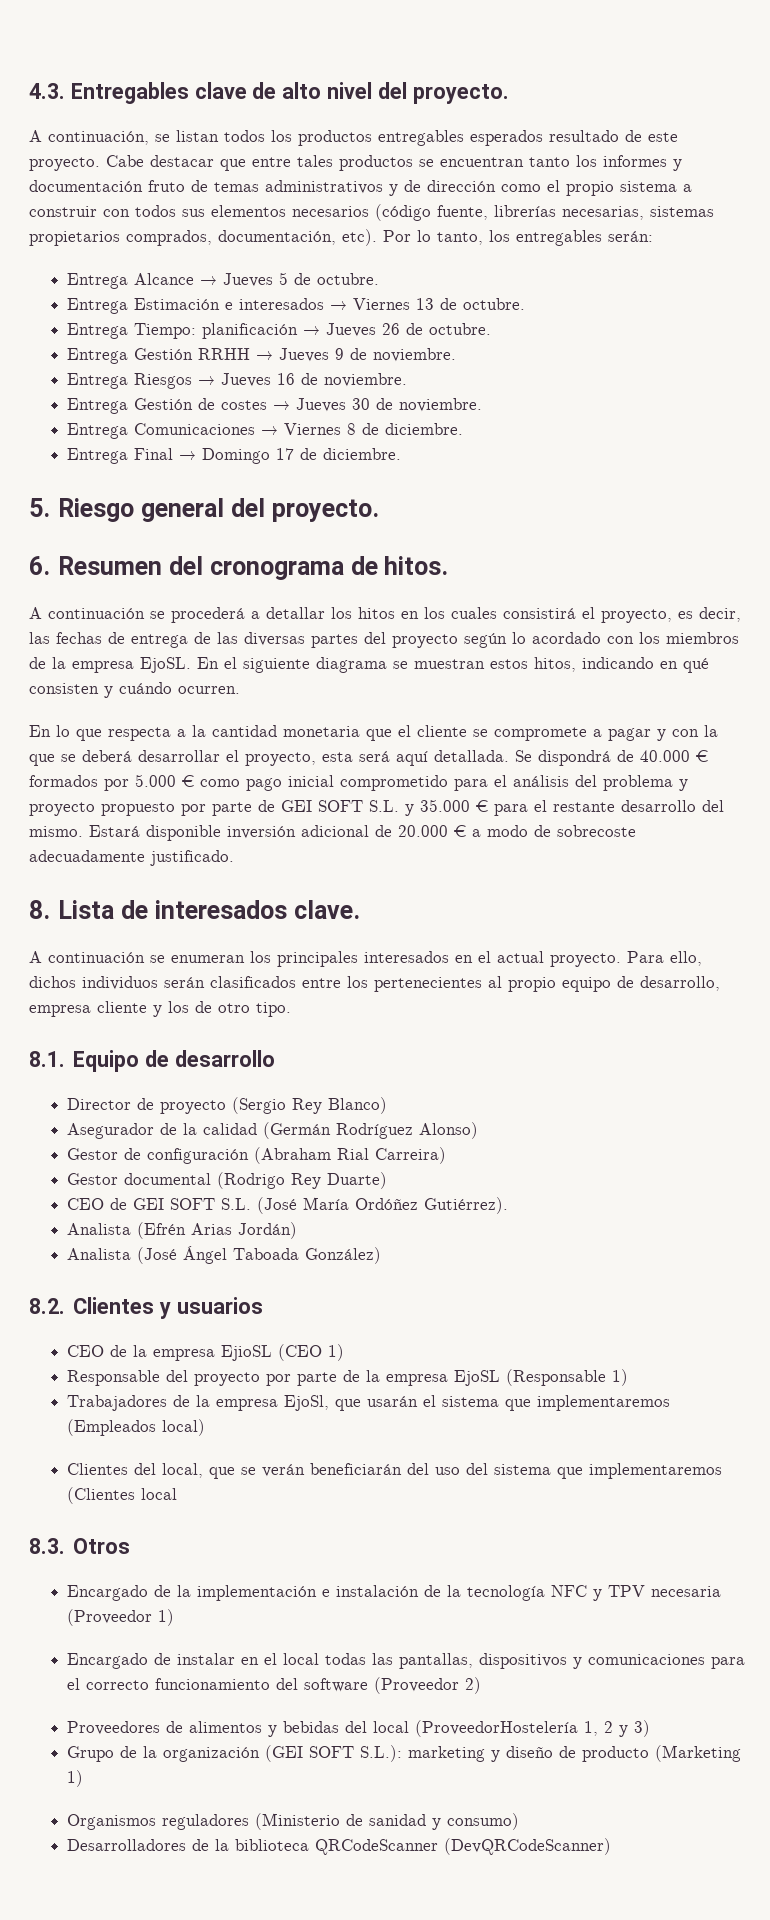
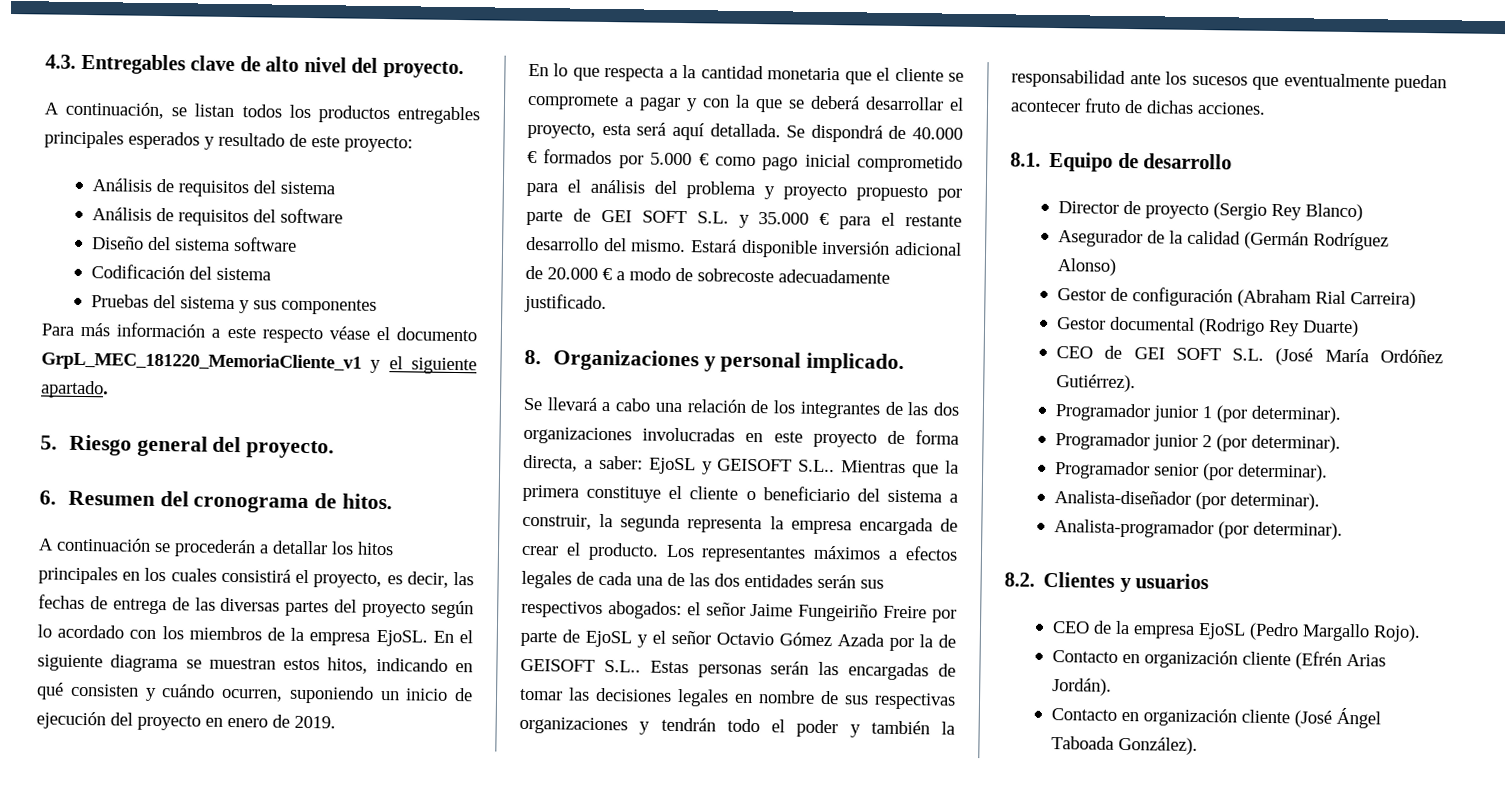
- A continuación, se listan todos los productos entregables esperados resultado de este proyecto. Cabe destacar que entre tales productos se encuentran tanto los informes y documentación fruto de temas administrativos y de dirección como el propio sistema a construir con todos sus elementos necesarios (código fuente, librerías necesarias, sistemas propietarios comprados, documentación, etc). Por lo tanto, los entregables serán:
- Entrega Alcance → Jueves 5 de octubre.
- Entrega Estimación e interesados → Viernes 13 de octubre.
- Entrega Tiempo: planificación → Jueves 26 de octubre.
- Entrega Gestión RRHH → Jueves 9 de noviembre.
- Entrega Riesgos → Jueves 16 de noviembre.
- Entrega Gestión de costes → Jueves 30 de noviembre.
- Entrega Comunicaciones → Viernes 8 de diciembre.
- Entrega Final → Domingo 17 de diciembre.
+ A continuación, se listan todos los productos entregables principales esperados y resultado de este proyecto:
+ Análisis de requisitos del sistema
+ Análisis de requisitos del software
+ Diseño del sistema software
+ Codificación del sistema
+ Pruebas del sistema y sus componentes
+ Para más información a este respecto véase el documento GrpL_MEC_181220_MemoriaCliente_v1 y el siguiente apartado.
- A continuación se procederá a detallar los hitos en los cuales consistirá el proyecto, es decir, las fechas de entrega de las diversas partes del proyecto según lo acordado con los miembros de la empresa EjoSL.
+ A continuación se procederán a detallar los hitos principales en los cuales consistirá el proyecto, es decir, las fechas de entrega de las diversas partes del proyecto según lo acordado con los miembros de la empresa EjoSL.
- En el siguiente diagrama se muestran estos hitos, indicando en qué consisten y cuándo ocurren.
+ En el siguiente diagrama se muestran estos hitos, indicando en qué consisten y cuándo ocurren, suponiendo un inicio de ejecución del proyecto en enero de 2019.
- 8. Lista de interesados clave.
- A continuación se enumeran los principales interesados en el actual proyecto. Para ello, dichos individuos serán clasificados entre los pertenecientes al propio equipo de desarrollo, empresa cliente y los de otro tipo.
+ 8. Organizaciones y personal implicado.
+ Se llevará a cabo una relación de los integrantes de las dos organizaciones involucradas en este proyecto de forma directa, a saber: EjoSL y GEISOFT S.L.. Mientras que la primera constituye el cliente o beneficiario del sistema a construir, la segunda representa la empresa encargada de crear el producto. Los representantes máximos a efectos legales de cada una de las dos entidades serán sus respectivos abogados: el señor Jaime Fungeiriño Freire por parte de EjoSL y el señor Octavio Gómez Azada por la de GEISOFT S.L.. Estas personas serán las encargadas de tomar las decisiones legales en nombre de sus respectivas organizaciones y tendrán todo el poder y también la responsabilidad ante los sucesos que eventualmente puedan acontecer fruto de dichas acciones.
- Analista (Efrén Arias Jordán)
- Analista (José Ángel Taboada González)
+ Programador junior 1 (por determinar).
+ Programador junior 2 (por determinar).
+ Programador senior (por determinar).
+ Analista-diseñador (por determinar).
+ Analista-programador (por determinar).
- CEO de la empresa EjioSL (CEO 1)
- Responsable del proyecto por parte de la empresa EjoSL (Responsable 1)
- Trabajadores de la empresa EjoSl, que usarán el sistema que implementaremos (Empleados local)
- Clientes del local, que se verán beneficiarán del uso del sistema que implementaremos (Clientes local
- 8.3. Otros
- Encargado de la implementación e instalación de la tecnología NFC y TPV necesaria (Proveedor 1)
- Encargado de instalar en el local todas las pantallas, dispositivos y comunicaciones para el correcto funcionamiento del software (Proveedor 2)
- Proveedores de alimentos y bebidas del local (ProveedorHostelería 1, 2 y 3)
- Grupo de la organización (GEI SOFT S.L.): marketing y diseño de producto (Marketing 1)
- Organismos reguladores (Ministerio de sanidad y consumo)
- Desarrolladores de la biblioteca QRCodeScanner (DevQRCodeScanner)
+ CEO de la empresa EjoSL (Pedro Margallo Rojo).
+ Contacto en organización cliente (Efrén Arias Jordán).
+ Contacto en organización cliente (José Ángel Taboada González).

